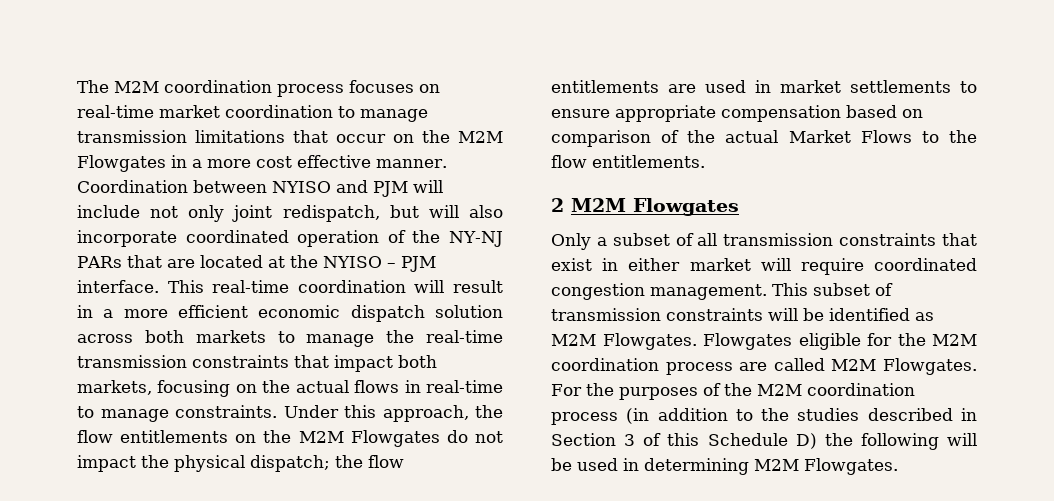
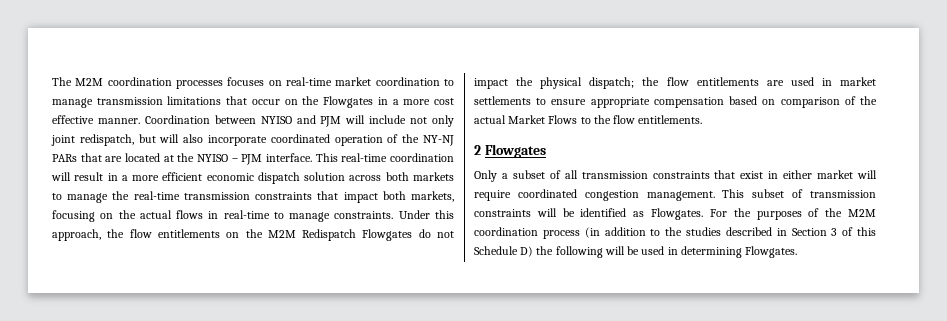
- The M2M coordination process focuses on real-time market coordination to manage transmission limitations that occur on the M2M Flowgates in a more cost effective manner.
+ The M2M coordination processes focuses on real-time market coordination to manage transmission limitations that occur on the Flowgates in a more cost effective manner.
- Under this approach, the flow entitlements on the M2M Flowgates do not impact the physical dispatch; the flow entitlements are used in market settlements to ensure appropriate compensation based on comparison of the actual Market Flows to the flow entitlements.
+ Under this approach, the flow entitlements on the M2M Redispatch Flowgates do not impact the physical dispatch; the flow entitlements are used in market settlements to ensure appropriate compensation based on comparison of the actual Market Flows to the flow entitlements.
- 2 M2M Flowgates
+ 2 Flowgates
- This subset of transmission constraints will be identified as M2M Flowgates. Flowgates eligible for the M2M coordination process are called M2M Flowgates.
+ This subset of transmission constraints will be identified as Flowgates.
- For the purposes of the M2M coordination process (in addition to the studies described in Section 3 of this Schedule D) the following will be used in determining M2M Flowgates.
+ For the purposes of the M2M coordination process (in addition to the studies described in Section 3 of this Schedule D) the following will be used in determining Flowgates.

